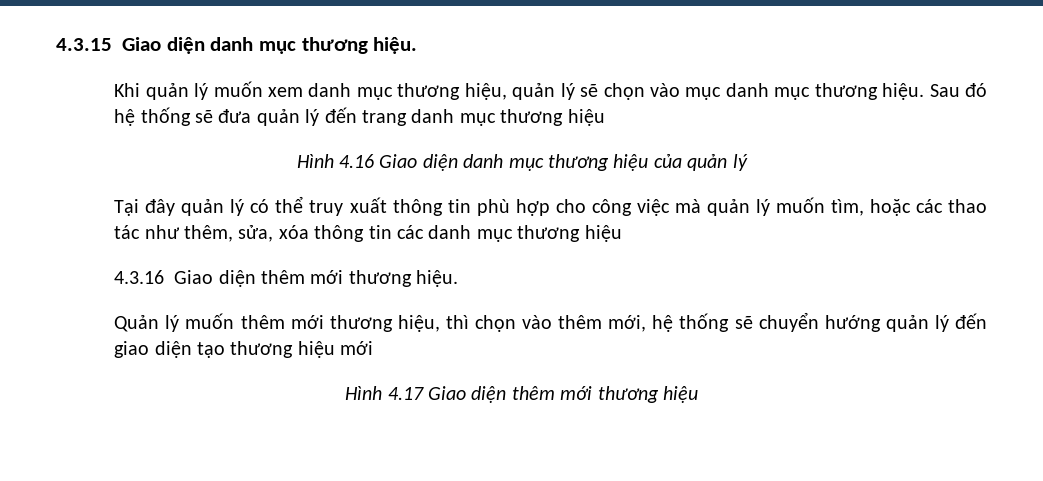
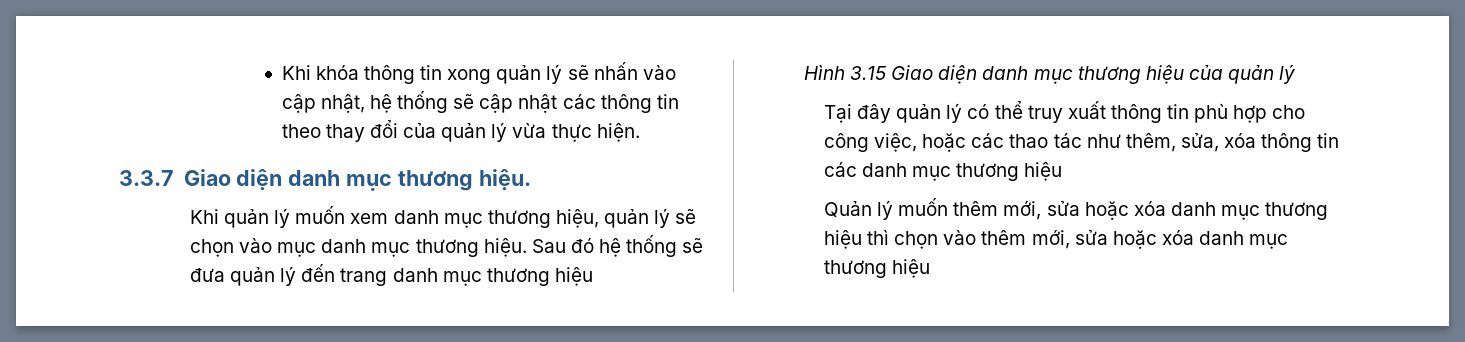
- 4.3.15 Giao diện danh mục thương hiệu.
+ Khi khóa thông tin xong quản lý sẽ nhấn vào cập nhật, hệ thống sẽ cập nhật các thông tin theo thay đổi của quản lý vừa thực hiện.
+ 3.3.7 Giao diện danh mục thương hiệu.
- Hình 4.16 Giao diện danh mục thương hiệu của quản lý
+ Hình 3.15 Giao diện danh mục thương hiệu của quản lý
- Tại đây quản lý có thể truy xuất thông tin phù hợp cho công việc mà quản lý muốn tìm, hoặc các thao tác như thêm, sửa, xóa thông tin các danh mục thương hiệu
+ Tại đây quản lý có thể truy xuất thông tin phù hợp cho công việc, hoặc các thao tác như thêm, sửa, xóa thông tin các danh mục thương hiệu
- 4.3.16 Giao diện thêm mới thương hiệu.
- Quản lý muốn thêm mới thương hiệu, thì chọn vào thêm mới, hệ thống sẽ chuyển hướng quản lý đến giao diện tạo thương hiệu mới
- Hình 4.17 Giao diện thêm mới thương hiệu
+ Quản lý muốn thêm mới, sửa hoặc xóa danh mục thương hiệu thì chọn vào thêm mới, sửa hoặc xóa danh mục thương hiệu

